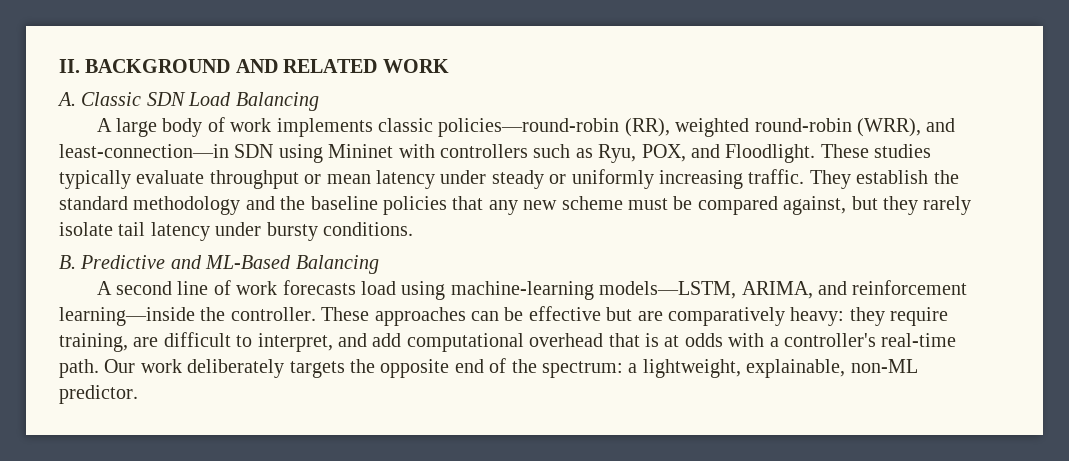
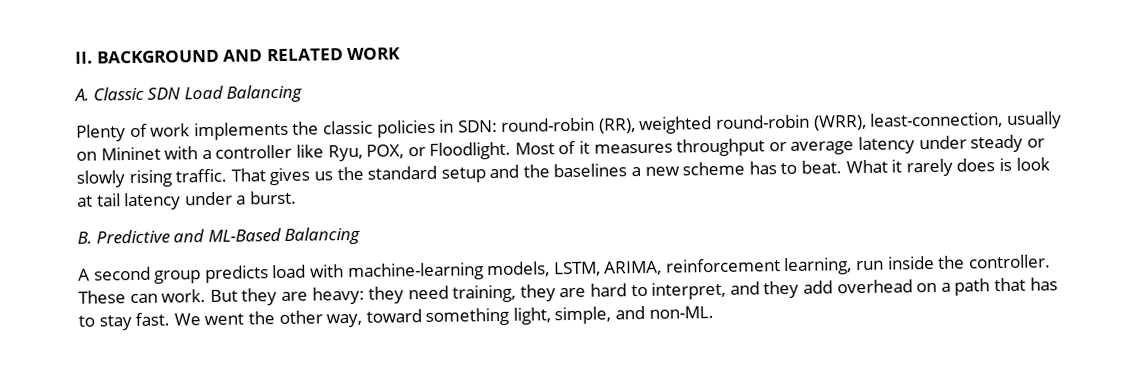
- A large body of work implements classic policies—round-robin (RR), weighted round-robin (WRR), and least-connection—in SDN using Mininet with controllers such as Ryu, POX, and Floodlight. These studies typically evaluate throughput or mean latency under steady or uniformly increasing traffic. They establish the standard methodology and the baseline policies that any new scheme must be compared against, but they rarely isolate tail latency under bursty conditions.
+ Plenty of work implements the classic policies in SDN: round-robin (RR), weighted round-robin (WRR), least-connection, usually on Mininet with a controller like Ryu, POX, or Floodlight. Most of it measures throughput or average latency under steady or slowly rising traffic. That gives us the standard setup and the baselines a new scheme has to beat. What it rarely does is look at tail latency under a burst.
- A second line of work forecasts load using machine-learning models—LSTM, ARIMA, and reinforcement learning—inside the controller. These approaches can be effective but are comparatively heavy: they require training, are difficult to interpret, and add computational overhead that is at odds with a controller's real-time path. Our work deliberately targets the opposite end of the spectrum: a lightweight, explainable, non-ML predictor.
+ A second group predicts load with machine-learning models, LSTM, ARIMA, reinforcement learning, run inside the controller. These can work. But they are heavy: they need training, they are hard to interpret, and they add overhead on a path that has to stay fast. We went the other way, toward something light, simple, and non-ML.

